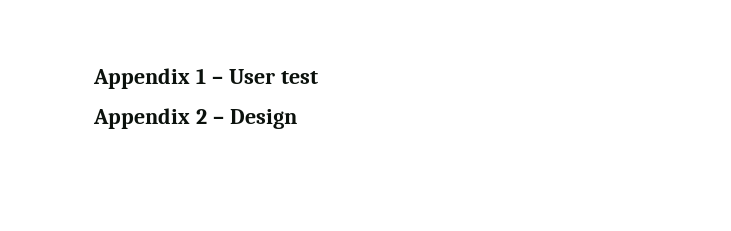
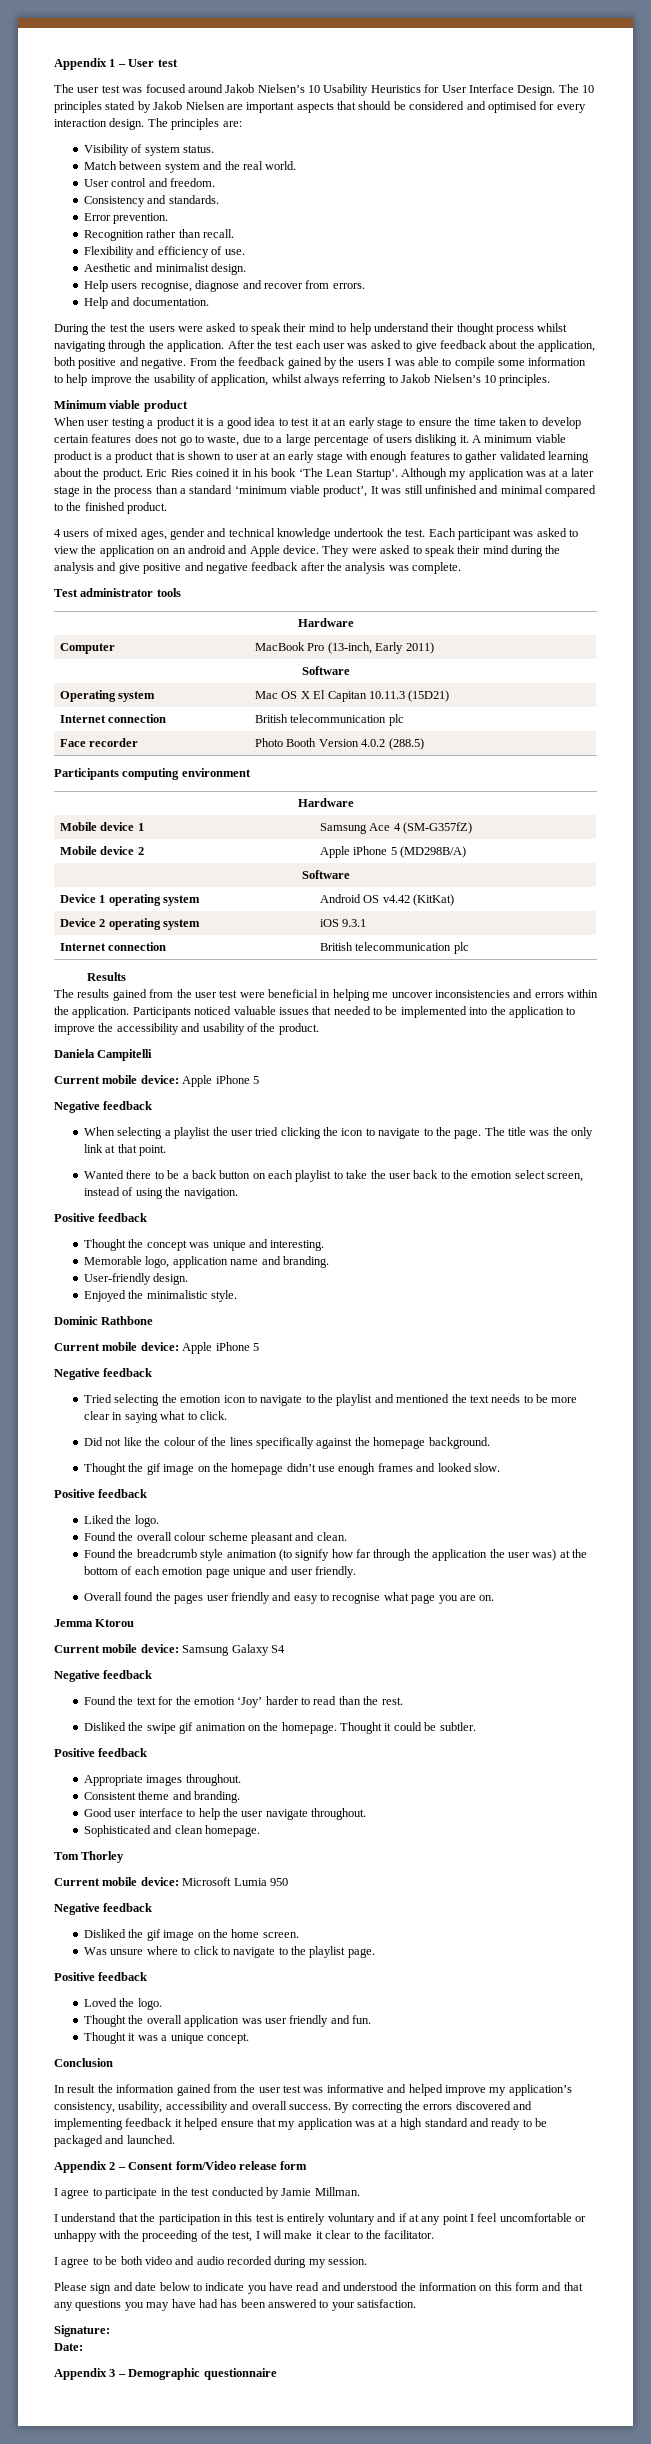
- Appendix 2 – Design
+ The user test was focused around Jakob Nielsen’s 10 Usability Heuristics for User Interface Design. The 10 principles stated by Jakob Nielsen are important aspects that should be considered and optimised for every interaction design. The principles are:
+ Visibility of system status.
+ Match between system and the real world.
+ User control and freedom.
+ Consistency and standards.
+ Error prevention.
+ Recognition rather than recall.
+ Flexibility and efficiency of use.
+ Aesthetic and minimalist design.
+ Help users recognise, diagnose and recover from errors.
+ Help and documentation.
+ During the test the users were asked to speak their mind to help understand their thought process whilst navigating through the application. After the test each user was asked to give feedback about the application, both positive and negative. From the feedback gained by the users I was able to compile some information to help improve the usability of application, whilst always referring to Jakob Nielsen’s 10 principles.
+ Minimum viable product
+ When user testing a product it is a good idea to test it at an early stage to ensure the time taken to develop certain features does not go to waste, due to a large percentage of users disliking it. A minimum viable product is a product that is shown to user at an early stage with enough features to gather validated learning about the product. Eric Ries coined it in his book ‘The Lean Startup’. Although my application was at a later stage in the process than a standard ‘minimum viable product’, It was still unfinished and minimal compared to the finished product.
+ 4 users of mixed ages, gender and technical knowledge undertook the test. Each participant was asked to view the application on an android and Apple device. They were asked to speak their mind during the analysis and give positive and negative feedback after the analysis was complete.
+ Test administrator tools
+ Hardware
+ Computer | MacBook Pro (13-inch, Early 2011)
+ Software
+ Operating system | Mac OS X El Capitan 10.11.3 (15D21)
+ Internet connection | British telecommunication plc
+ Face recorder | Photo Booth Version 4.0.2 (288.5)
+ Participants computing environment
+ Hardware
+ Mobile device 1 | Samsung Ace 4 (SM-G357fZ)
+ Mobile device 2 | Apple iPhone 5 (MD298B/A)
+ Software
+ Device 1 operating system | Android OS v4.42 (KitKat)
+ Device 2 operating system | iOS 9.3.1
+ Internet connection | British telecommunication plc
+ Results
+ The results gained from the user test were beneficial in helping me uncover inconsistencies and errors within the application. Participants noticed valuable issues that needed to be implemented into the application to improve the accessibility and usability of the product.
+ Daniela Campitelli
+ Current mobile device: Apple iPhone 5
+ Negative feedback
+ When selecting a playlist the user tried clicking the icon to navigate to the page. The title was the only link at that point.
+ Wanted there to be a back button on each playlist to take the user back to the emotion select screen, instead of using the navigation.
+ Positive feedback
+ Thought the concept was unique and interesting.
+ Memorable logo, application name and branding.
+ User-friendly design.
+ Enjoyed the minimalistic style.
+ Dominic Rathbone
+ Current mobile device: Apple iPhone 5
+ Negative feedback
+ Tried selecting the emotion icon to navigate to the playlist and mentioned the text needs to be more clear in saying what to click.
+ Did not like the colour of the lines specifically against the homepage background.
+ Thought the gif image on the homepage didn’t use enough frames and looked slow.
+ Positive feedback
+ Liked the logo.
+ Found the overall colour scheme pleasant and clean.
+ Found the breadcrumb style animation (to signify how far through the application the user was) at the bottom of each emotion page unique and user friendly.
+ Overall found the pages user friendly and easy to recognise what page you are on.
+ Jemma Ktorou
+ Current mobile device: Samsung Galaxy S4
+ Negative feedback
+ Found the text for the emotion ‘Joy’ harder to read than the rest.
+ Disliked the swipe gif animation on the homepage. Thought it could be subtler.
+ Positive feedback
+ Appropriate images throughout.
+ Consistent theme and branding.
+ Good user interface to help the user navigate throughout.
+ Sophisticated and clean homepage.
+ Tom Thorley
+ Current mobile device: Microsoft Lumia 950
+ Negative feedback
+ Disliked the gif image on the home screen.
+ Was unsure where to click to navigate to the playlist page.
+ Positive feedback
+ Loved the logo.
+ Thought the overall application was user friendly and fun.
+ Thought it was a unique concept.
+ Conclusion
+ In result the information gained from the user test was informative and helped improve my application’s consistency, usability, accessibility and overall success. By correcting the errors discovered and implementing feedback it helped ensure that my application was at a high standard and ready to be packaged and launched.
+ Appendix 2 – Consent form/Video release form
+ I agree to participate in the test conducted by Jamie Millman.
+ I understand that the participation in this test is entirely voluntary and if at any point I feel uncomfortable or unhappy with the proceeding of the test, I will make it clear to the facilitator.
+ I agree to be both video and audio recorded during my session.
+ Please sign and date below to indicate you have read and understood the information on this form and that any questions you may have had has been answered to your satisfaction.
+ Signature:
+ Date:
+ Appendix 3 – Demographic questionnaire

